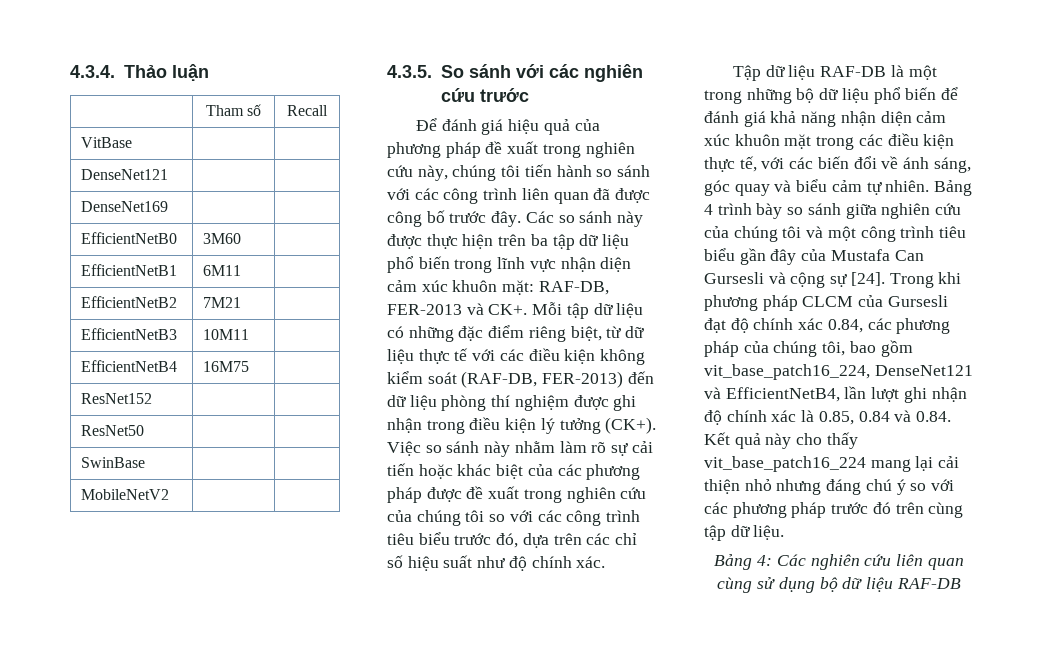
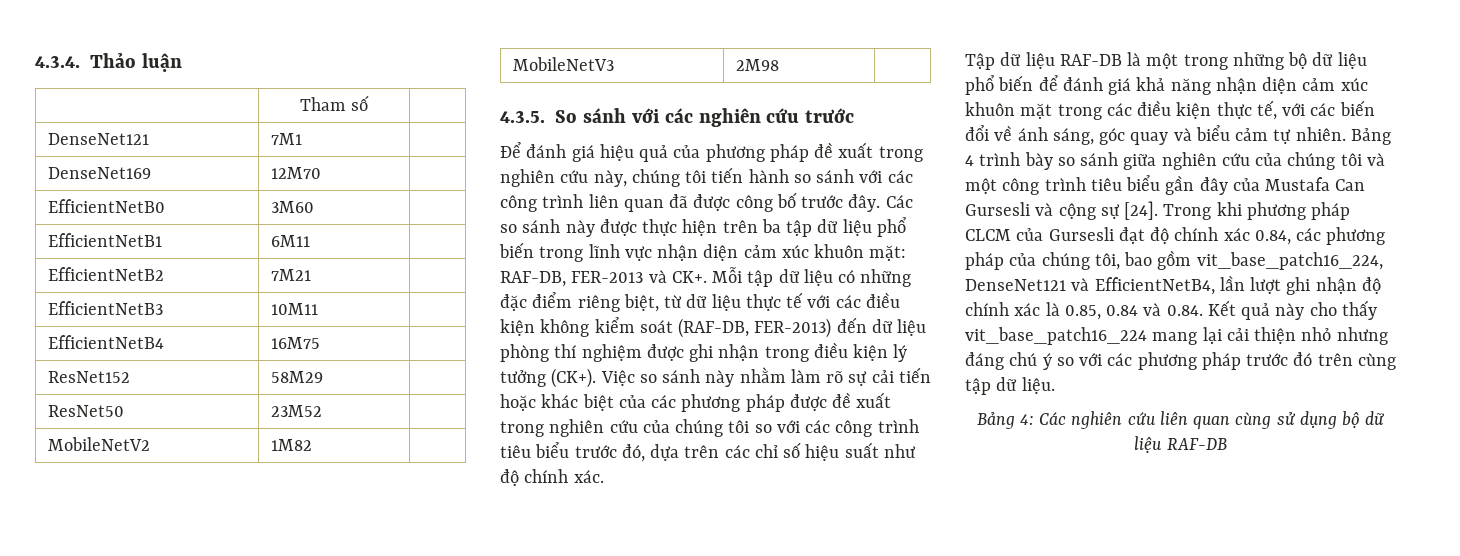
- | Tham số | Recall
- VitBase | |
+ | Tham số |
- DenseNet121 | |
+ DenseNet121 | 7M1 |
- DenseNet169 | |
+ DenseNet169 | 12M70 |
- ResNet152 | |
+ ResNet152 | 58M29 |
- ResNet50 | |
- SwinBase | |
+ ResNet50 | 23M52 |
- MobileNetV2 | |
+ MobileNetV2 | 1M82 |
+ MobileNetV3 | 2M98 |

